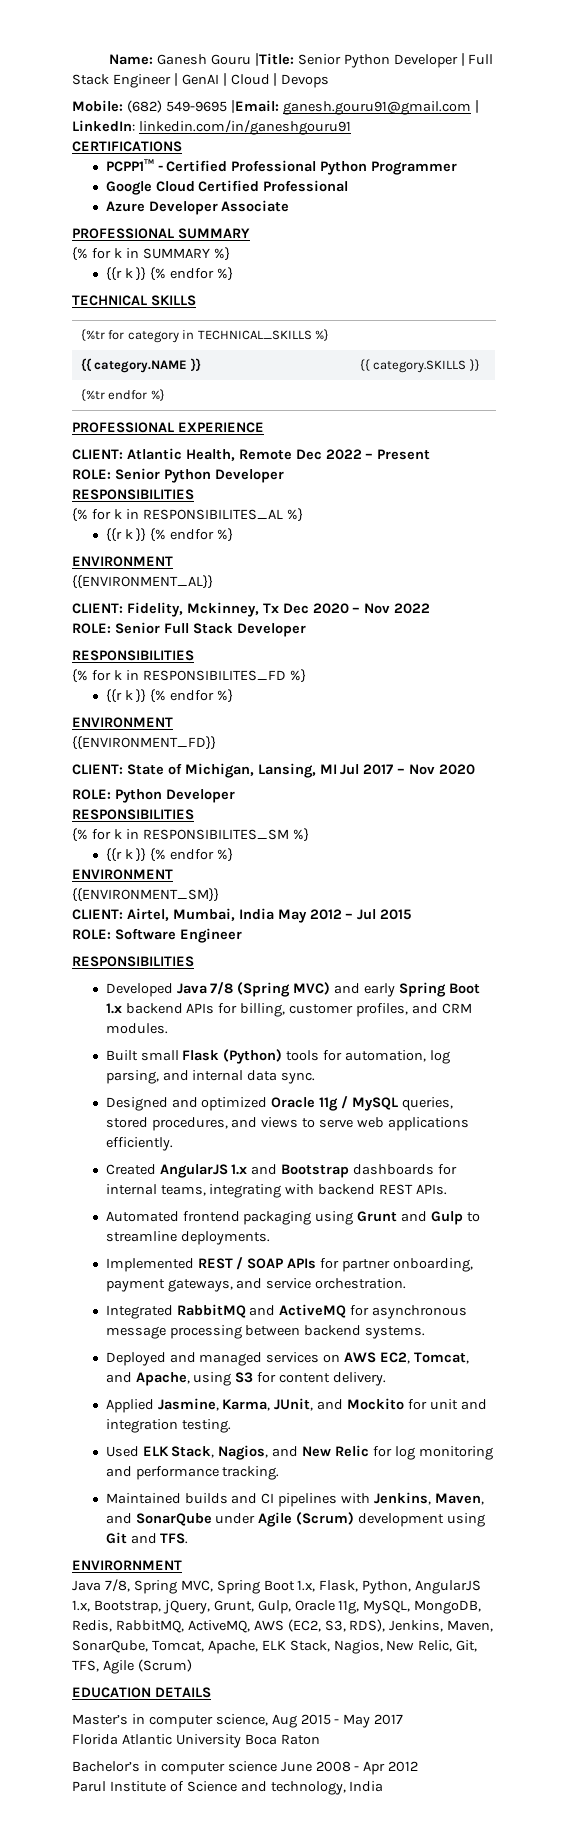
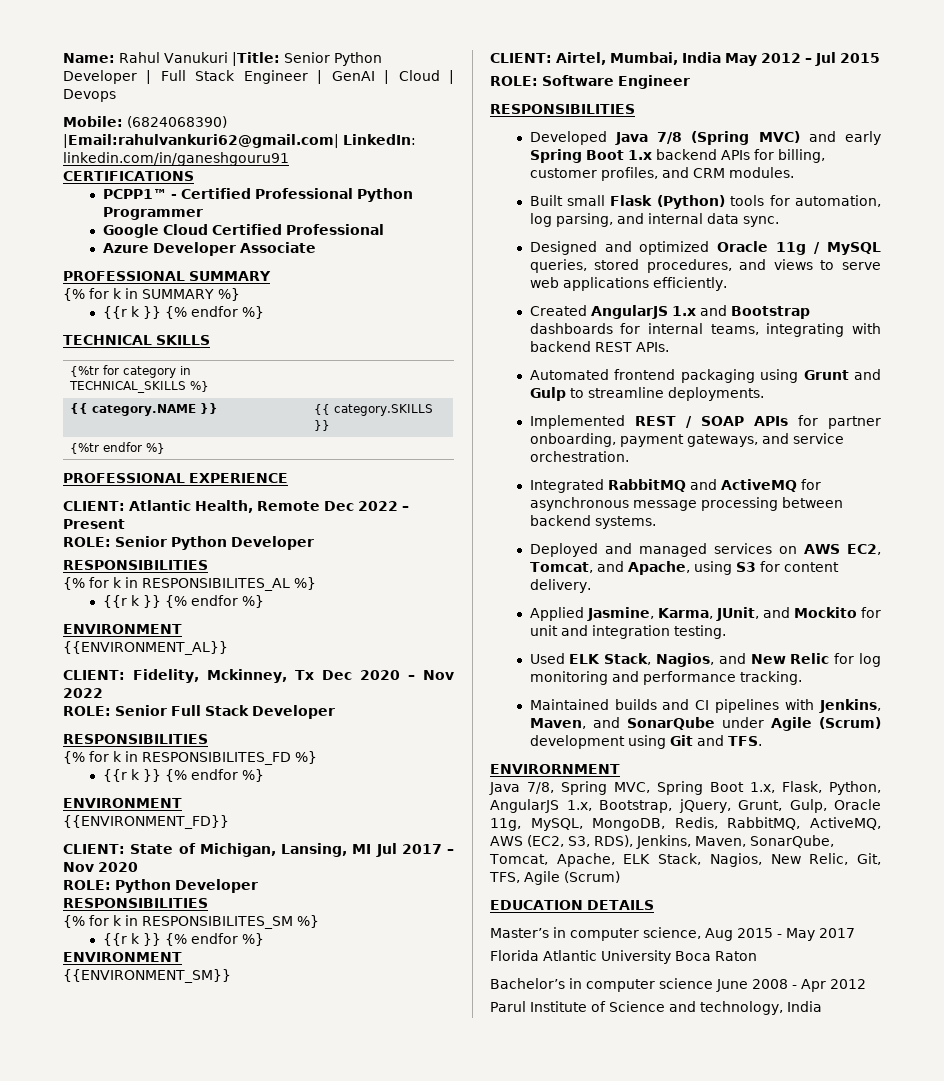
- Name: Ganesh Gouru |Title: Senior Python Developer | Full Stack Engineer | GenAI | Cloud | Devops
+ Name: Rahul Vanukuri |Title: Senior Python Developer | Full Stack Engineer | GenAI | Cloud | Devops
- Mobile: (682) 549-9695 |Email: ganesh.gouru91@gmail.com | LinkedIn: linkedin.com/in/ganeshgouru91
+ Mobile: (6824068390) |Email:rahulvankuri62@gmail.com| LinkedIn: linkedin.com/in/ganeshgouru91

